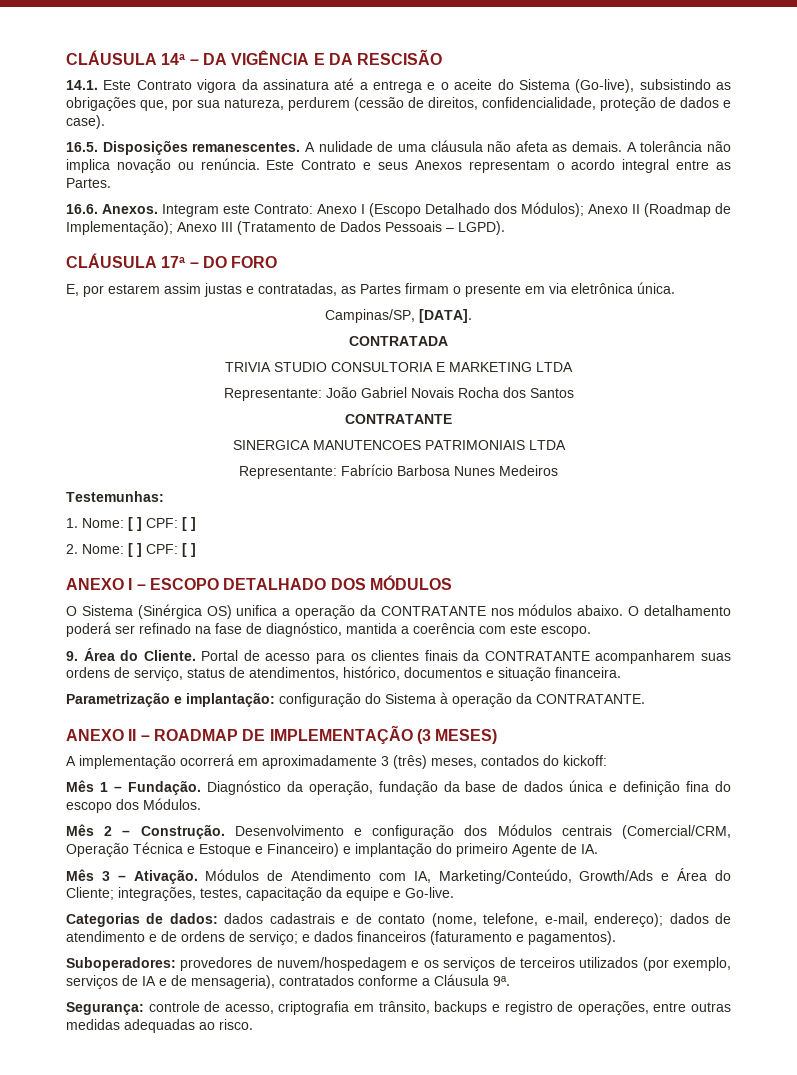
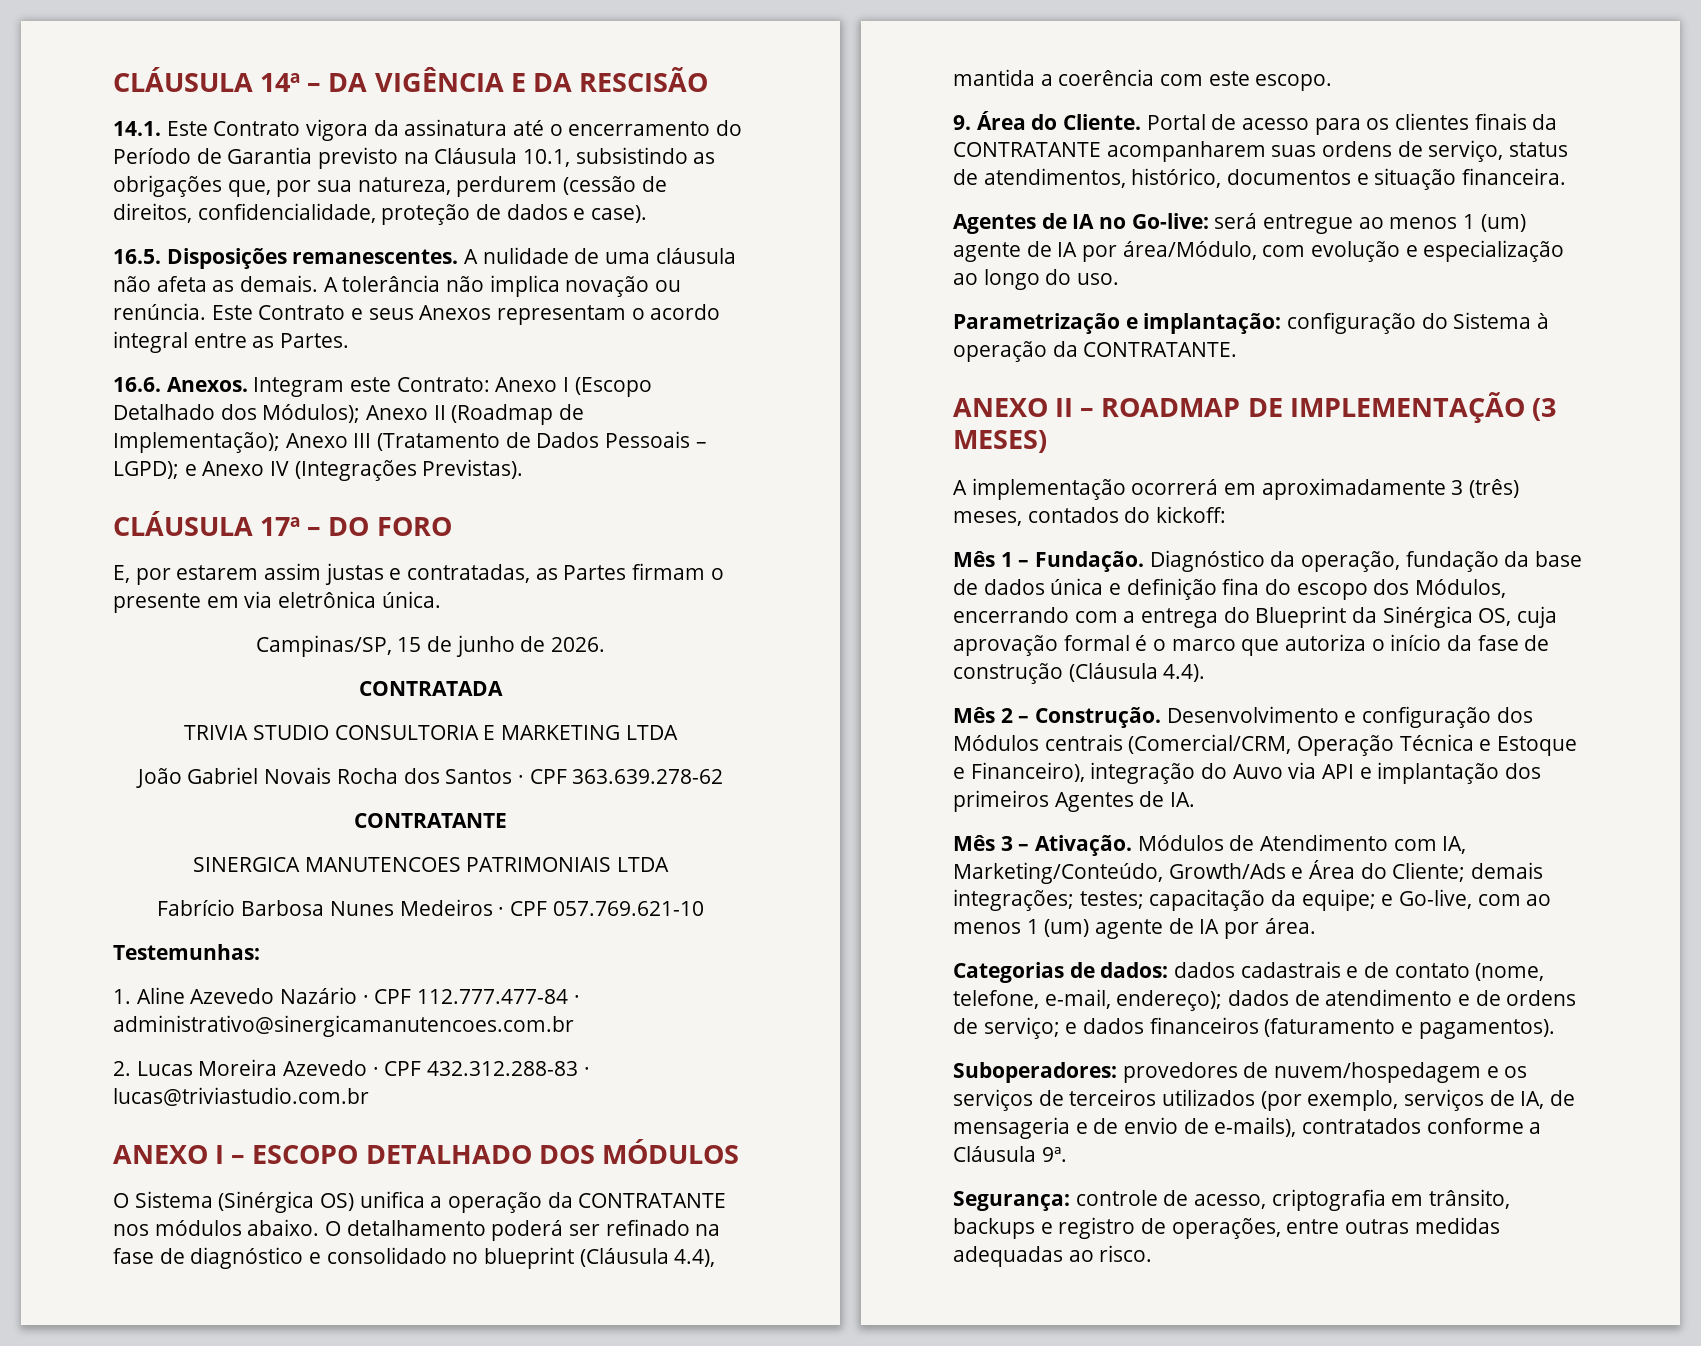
- 14.1. Este Contrato vigora da assinatura até a entrega e o aceite do Sistema (Go-live), subsistindo as obrigações que, por sua natureza, perdurem (cessão de direitos, confidencialidade, proteção de dados e case).
+ 14.1. Este Contrato vigora da assinatura até o encerramento do Período de Garantia previsto na Cláusula 10.1, subsistindo as obrigações que, por sua natureza, perdurem (cessão de direitos, confidencialidade, proteção de dados e case).
- Integram este Contrato: Anexo I (Escopo Detalhado dos Módulos); Anexo II (Roadmap de Implementação); Anexo III (Tratamento de Dados Pessoais – LGPD).
+ Integram este Contrato: Anexo I (Escopo Detalhado dos Módulos); Anexo II (Roadmap de Implementação); Anexo III (Tratamento de Dados Pessoais – LGPD); e Anexo IV (Integrações Previstas).
- Campinas/SP, [DATA].
+ Campinas/SP, 15 de junho de 2026.
- Representante: João Gabriel Novais Rocha dos Santos
+ João Gabriel Novais Rocha dos Santos · CPF 363.639.278-62
- Representante: Fabrício Barbosa Nunes Medeiros
+ Fabrício Barbosa Nunes Medeiros · CPF 057.769.621-10
- 1. Nome: [ ] CPF: [ ]
- 2. Nome: [ ] CPF: [ ]
+ 1. Aline Azevedo Nazário · CPF 112.777.477-84 · administrativo@sinergicamanutencoes.com.br
+ 2. Lucas Moreira Azevedo · CPF 432.312.288-83 · lucas@triviastudio.com.br
- O detalhamento poderá ser refinado na fase de diagnóstico, mantida a coerência com este escopo.
+ O detalhamento poderá ser refinado na fase de diagnóstico e consolidado no blueprint (Cláusula 4.4), mantida a coerência com este escopo.
+ Agentes de IA no Go-live: será entregue ao menos 1 (um) agente de IA por área/Módulo, com evolução e especialização ao longo do uso.
- Diagnóstico da operação, fundação da base de dados única e definição fina do escopo dos Módulos.
+ Diagnóstico da operação, fundação da base de dados única e definição fina do escopo dos Módulos, encerrando com a entrega do Blueprint da Sinérgica OS, cuja aprovação formal é o marco que autoriza o início da fase de construção (Cláusula 4.4).
- Desenvolvimento e configuração dos Módulos centrais (Comercial/CRM, Operação Técnica e Estoque e Financeiro) e implantação do primeiro Agente de IA.
+ Desenvolvimento e configuração dos Módulos centrais (Comercial/CRM, Operação Técnica e Estoque e Financeiro), integração do Auvo via API e implantação dos primeiros Agentes de IA.
- Módulos de Atendimento com IA, Marketing/Conteúdo, Growth/Ads e Área do Cliente; integrações, testes, capacitação da equipe e Go-live.
+ Módulos de Atendimento com IA, Marketing/Conteúdo, Growth/Ads e Área do Cliente; demais integrações; testes; capacitação da equipe; e Go-live, com ao menos 1 (um) agente de IA por área.
- Suboperadores: provedores de nuvem/hospedagem e os serviços de terceiros utilizados (por exemplo, serviços de IA e de mensageria), contratados conforme a Cláusula 9ª.
+ Suboperadores: provedores de nuvem/hospedagem e os serviços de terceiros utilizados (por exemplo, serviços de IA, de mensageria e de envio de e-mails), contratados conforme a Cláusula 9ª.

